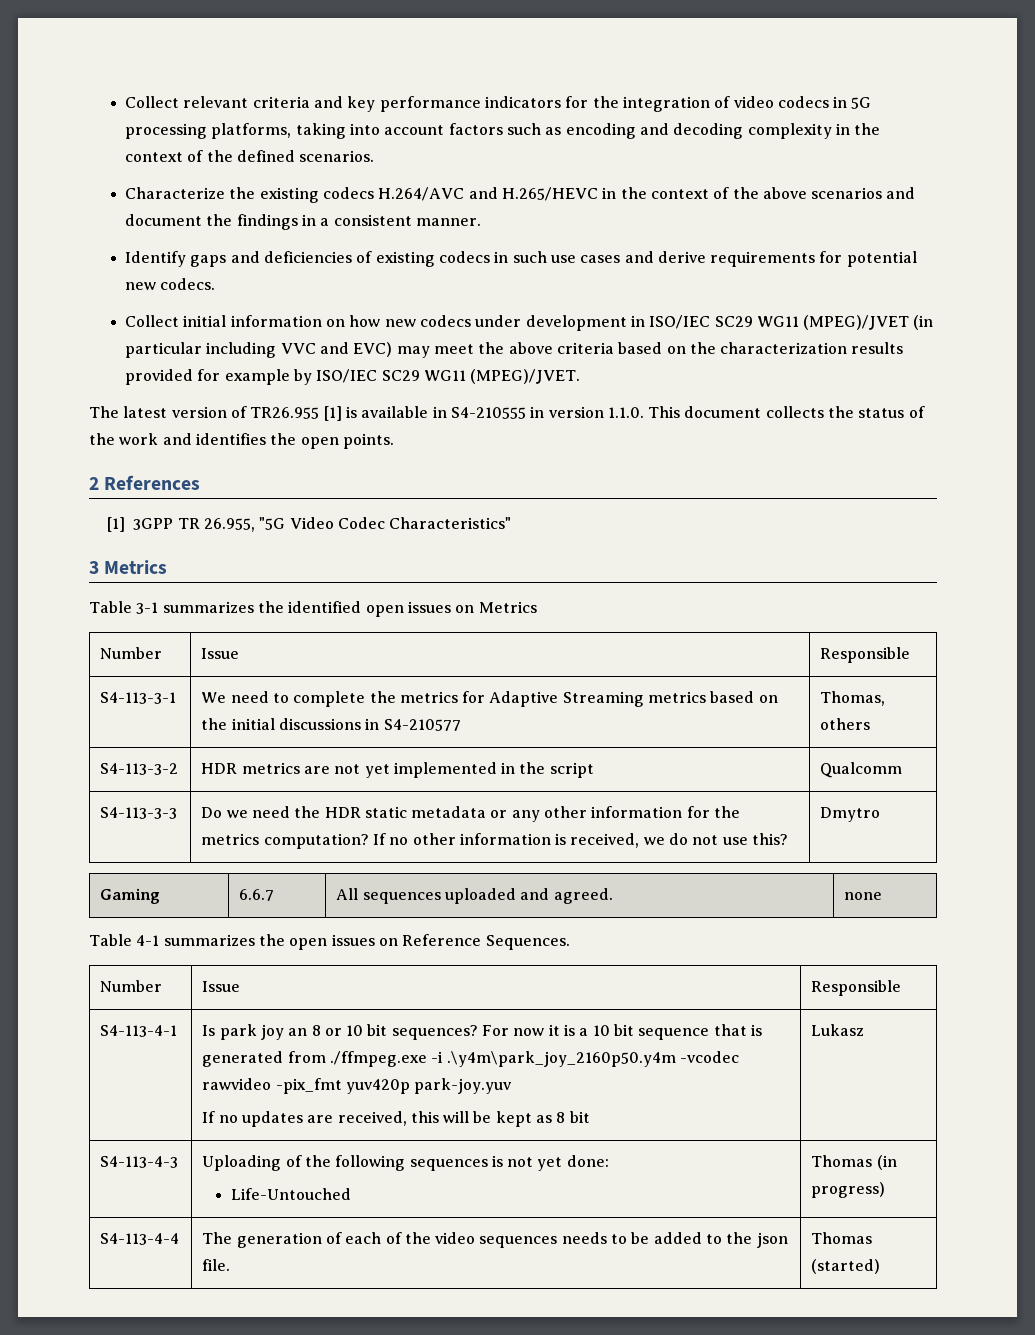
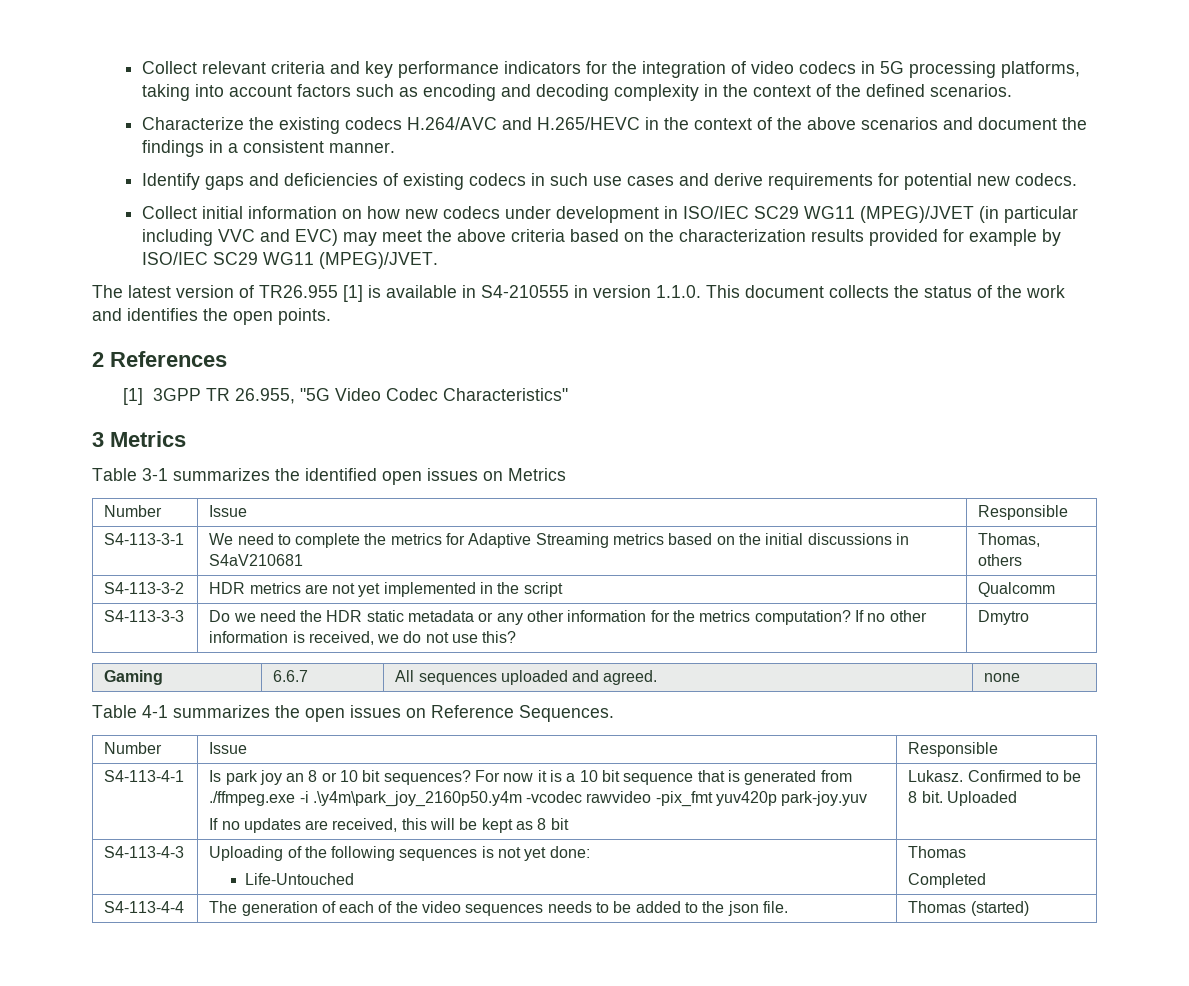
- S4-113-3-1 | We need to complete the metrics for Adaptive Streaming metrics based on the initial discussions in S4-210577 | Thomas, others
+ S4-113-3-1 | We need to complete the metrics for Adaptive Streaming metrics based on the initial discussions in S4aV210681 | Thomas, others
- Lukasz
+ Lukasz. Confirmed to be 8 bit. Uploaded
  S4-113-4-3 | Uploading of the following sequences is not yet done:
- Life-Untouched | Thomas (in progress)
+ Life-Untouched | Thomas
+ Completed

